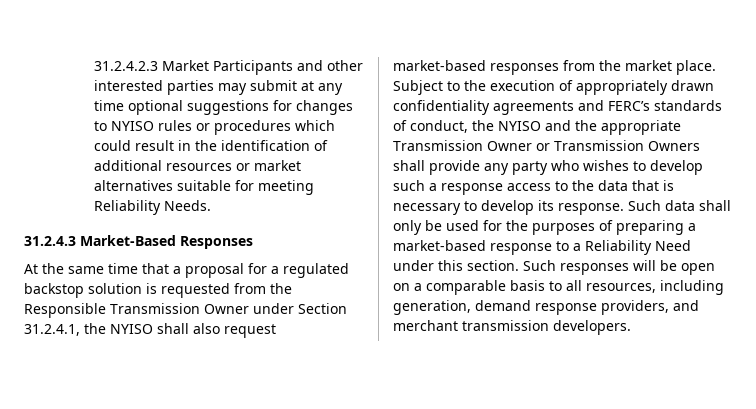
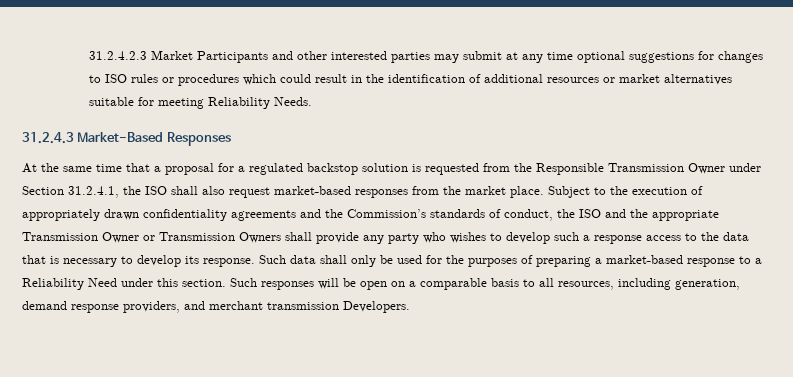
- 31.2.4.2.3 Market Participants and other interested parties may submit at any time optional suggestions for changes to NYISO rules or procedures which could result in the identification of additional resources or market alternatives suitable for meeting Reliability Needs.
+ 31.2.4.2.3 Market Participants and other interested parties may submit at any time optional suggestions for changes to ISO rules or procedures which could result in the identification of additional resources or market alternatives suitable for meeting Reliability Needs.
- At the same time that a proposal for a regulated backstop solution is requested from the Responsible Transmission Owner under Section 31.2.4.1, the NYISO shall also request market-based responses from the market place.
+ At the same time that a proposal for a regulated backstop solution is requested from the Responsible Transmission Owner under Section 31.2.4.1, the ISO shall also request market-based responses from the market place.
- Subject to the execution of appropriately drawn confidentiality agreements and FERC’s standards of conduct, the NYISO and the appropriate Transmission Owner or Transmission Owners shall provide any party who wishes to develop such a response access to the data that is necessary to develop its response.
+ Subject to the execution of appropriately drawn confidentiality agreements and the Commission’s standards of conduct, the ISO and the appropriate Transmission Owner or Transmission Owners shall provide any party who wishes to develop such a response access to the data that is necessary to develop its response.
- Such responses will be open on a comparable basis to all resources, including generation, demand response providers, and merchant transmission developers.
+ Such responses will be open on a comparable basis to all resources, including generation, demand response providers, and merchant transmission Developers.

